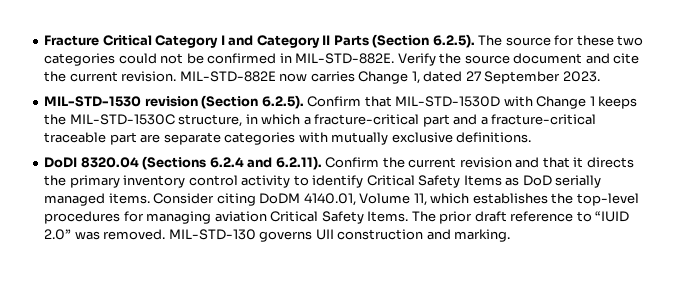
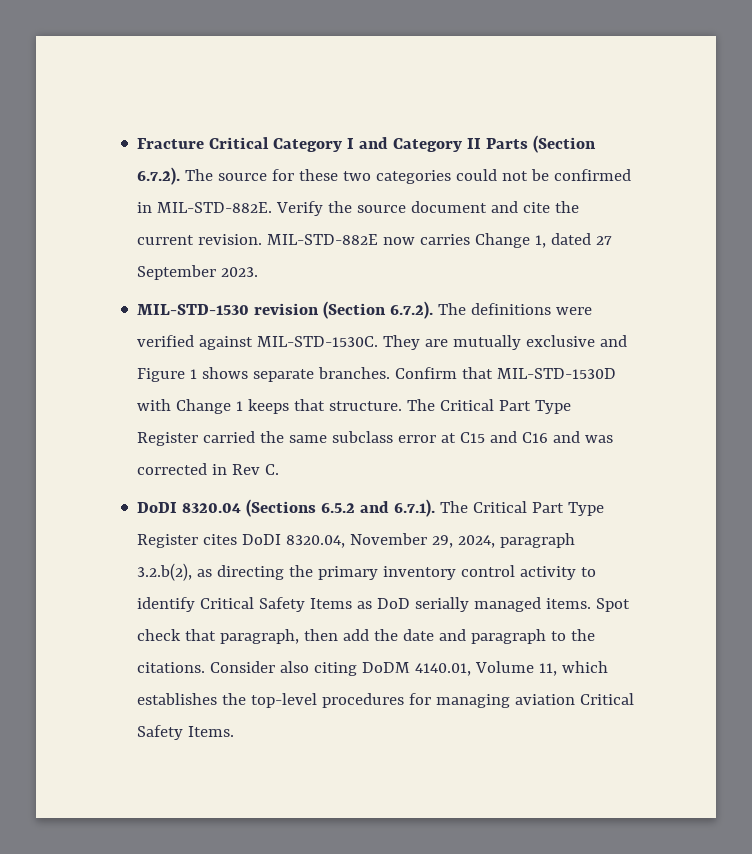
- Fracture Critical Category I and Category II Parts (Section 6.2.5). The source for these two categories could not be confirmed in MIL-STD-882E.
+ Fracture Critical Category I and Category II Parts (Section 6.7.2). The source for these two categories could not be confirmed in MIL-STD-882E.
- MIL-STD-1530 revision (Section 6.2.5). Confirm that MIL-STD-1530D with Change 1 keeps the MIL-STD-1530C structure, in which a fracture-critical part and a fracture-critical traceable part are separate categories with mutually exclusive definitions.
- DoDI 8320.04 (Sections 6.2.4 and 6.2.11). Confirm the current revision and that it directs the primary inventory control activity to identify Critical Safety Items as DoD serially managed items.
+ MIL-STD-1530 revision (Section 6.7.2). The definitions were verified against MIL-STD-1530C. They are mutually exclusive and Figure 1 shows separate branches. Confirm that MIL-STD-1530D with Change 1 keeps that structure. The Critical Part Type Register carried the same subclass error at C15 and C16 and was corrected in Rev C.
+ DoDI 8320.04 (Sections 6.5.2 and 6.7.1). The Critical Part Type Register cites DoDI 8320.04, November 29, 2024, paragraph 3.2.b(2), as directing the primary inventory control activity to identify Critical Safety Items as DoD serially managed items.
- Consider citing DoDM 4140.01, Volume 11, which establishes the top-level procedures for managing aviation Critical Safety Items. The prior draft reference to “IUID 2.0” was removed. MIL-STD-130 governs UII construction and marking.
+ Spot check that paragraph, then add the date and paragraph to the citations. Consider also citing DoDM 4140.01, Volume 11, which establishes the top-level procedures for managing aviation Critical Safety Items.

